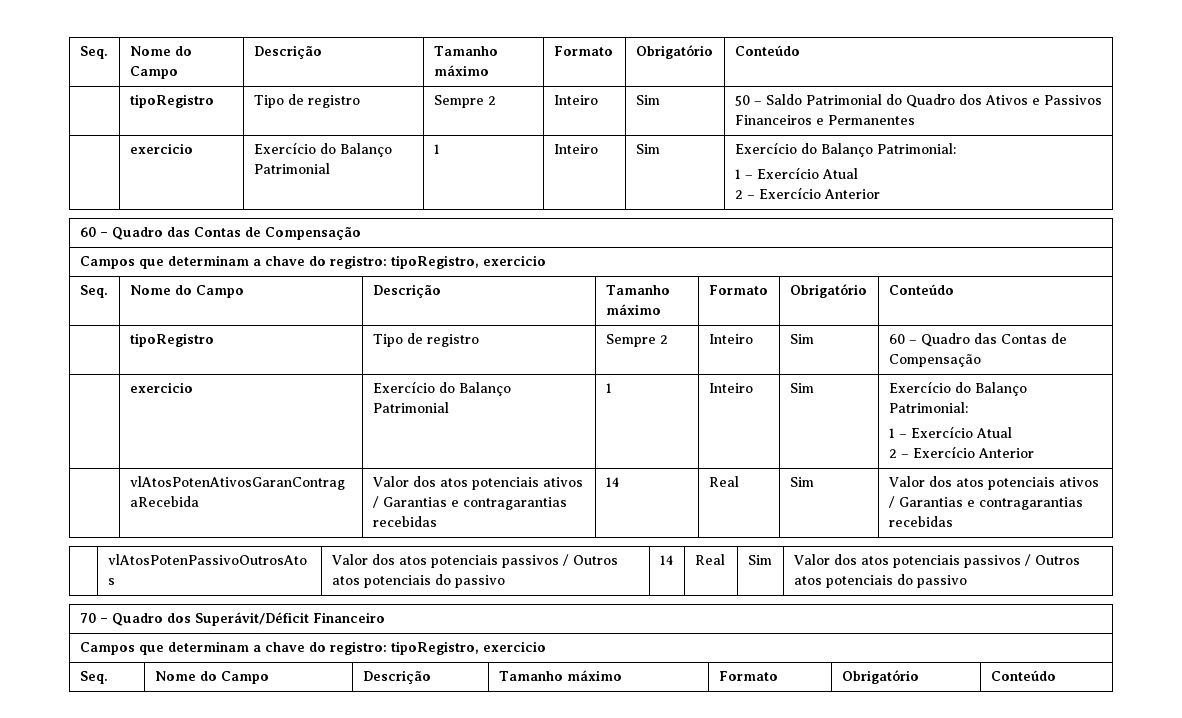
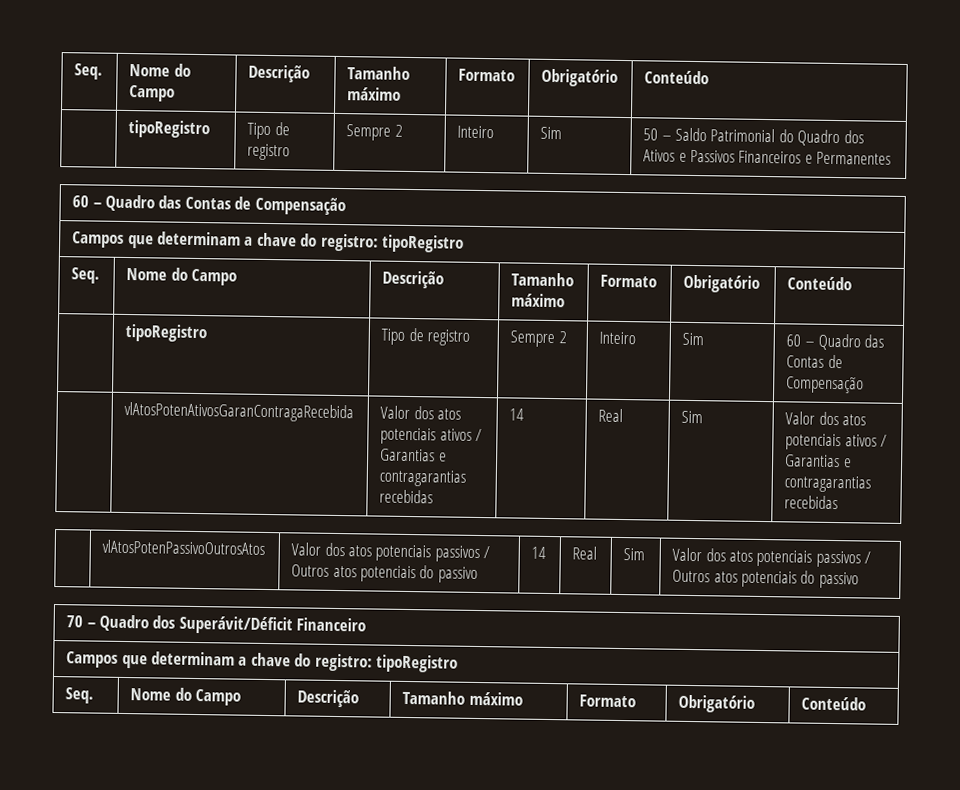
  | tipoRegistro | Tipo de registro | Sempre 2 | Inteiro | Sim | 50 – Saldo Patrimonial do Quadro dos Ativos e Passivos Financeiros e Permanentes
- | exercicio | Exercício do Balanço Patrimonial | 1 | Inteiro | Sim | Exercício do Balanço Patrimonial:
- 1 – Exercício Atual
- 2 – Exercício Anterior
  60 – Quadro das Contas de Compensação
- Campos que determinam a chave do registro: tipoRegistro, exercicio
+ Campos que determinam a chave do registro: tipoRegistro
  | tipoRegistro | Tipo de registro | Sempre 2 | Inteiro | Sim | 60 – Quadro das Contas de Compensação
- | exercicio | Exercício do Balanço Patrimonial | 1 | Inteiro | Sim | Exercício do Balanço Patrimonial:
- 1 – Exercício Atual
- 2 – Exercício Anterior
  70 – Quadro dos Superávit/Déficit Financeiro
- Campos que determinam a chave do registro: tipoRegistro, exercicio
+ Campos que determinam a chave do registro: tipoRegistro

